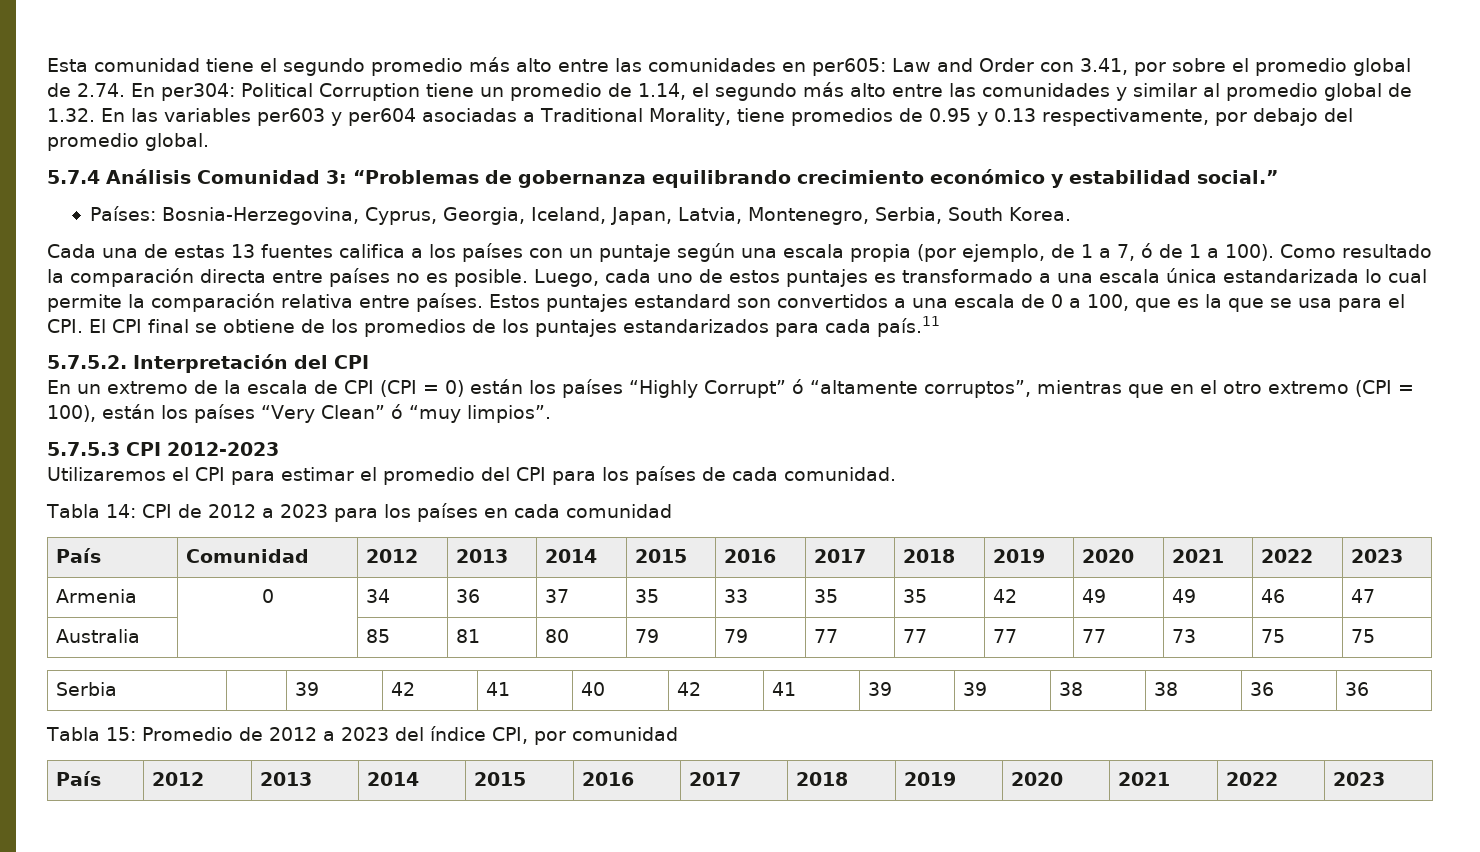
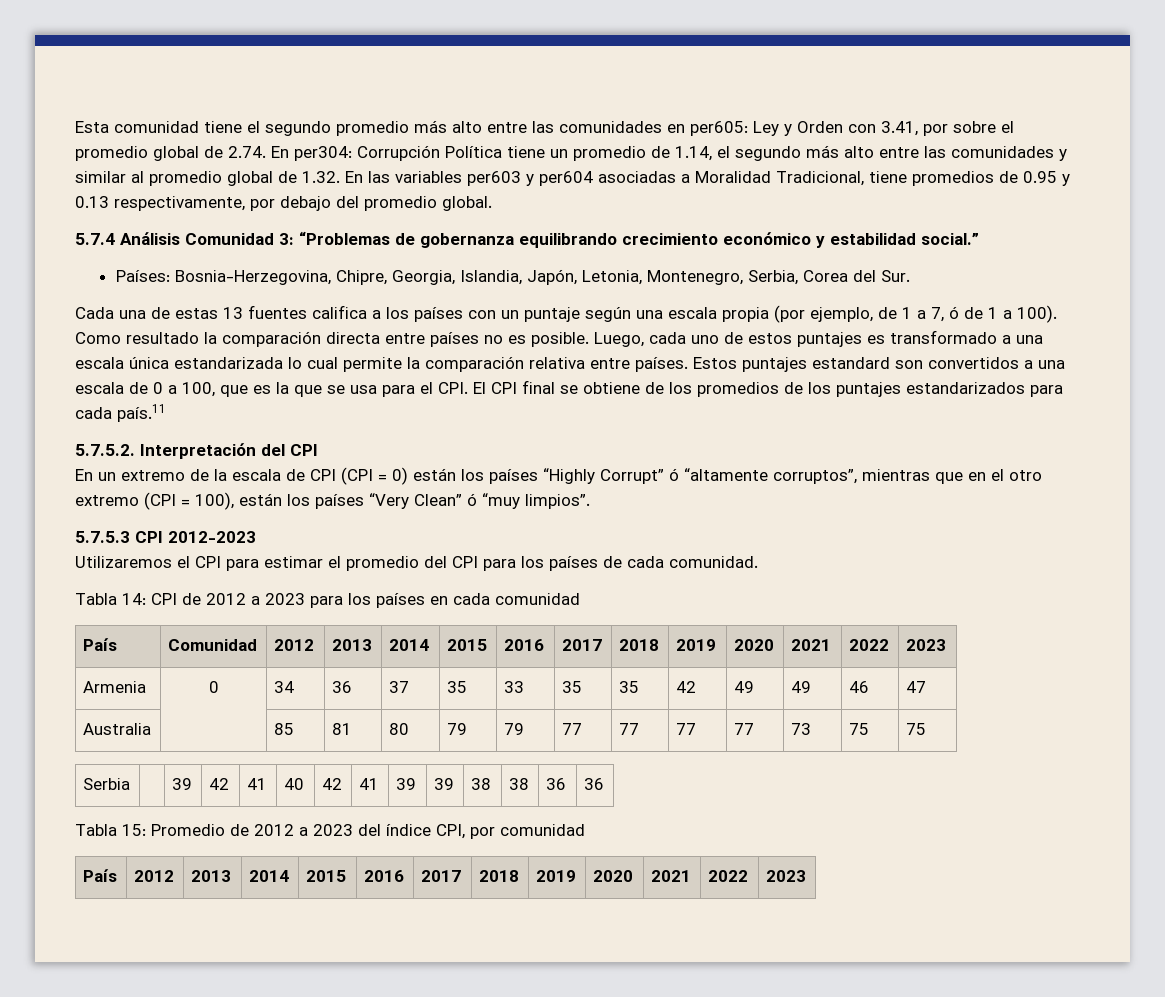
- Law and Order con 3.41, por sobre el promedio global de 2.74. En per304:
+ Ley y Orden con 3.41, por sobre el promedio global de 2.74. En per304:
- Political Corruption tiene un promedio de 1.14, el segundo más alto entre las comunidades y similar al promedio global de 1.32. En las variables per603 y per604 asociadas a Traditional Morality, tiene promedios de 0.95 y 0.13 respectivamente, por debajo del promedio global.
+ Corrupción Política tiene un promedio de 1.14, el segundo más alto entre las comunidades y similar al promedio global de 1.32. En las variables per603 y per604 asociadas a Moralidad Tradicional, tiene promedios de 0.95 y 0.13 respectivamente, por debajo del promedio global.
- Países: Bosnia-Herzegovina, Cyprus, Georgia, Iceland, Japan, Latvia, Montenegro, Serbia, South Korea.
+ Países: Bosnia-Herzegovina, Chipre, Georgia, Islandia, Japón, Letonia, Montenegro, Serbia, Corea del Sur.

